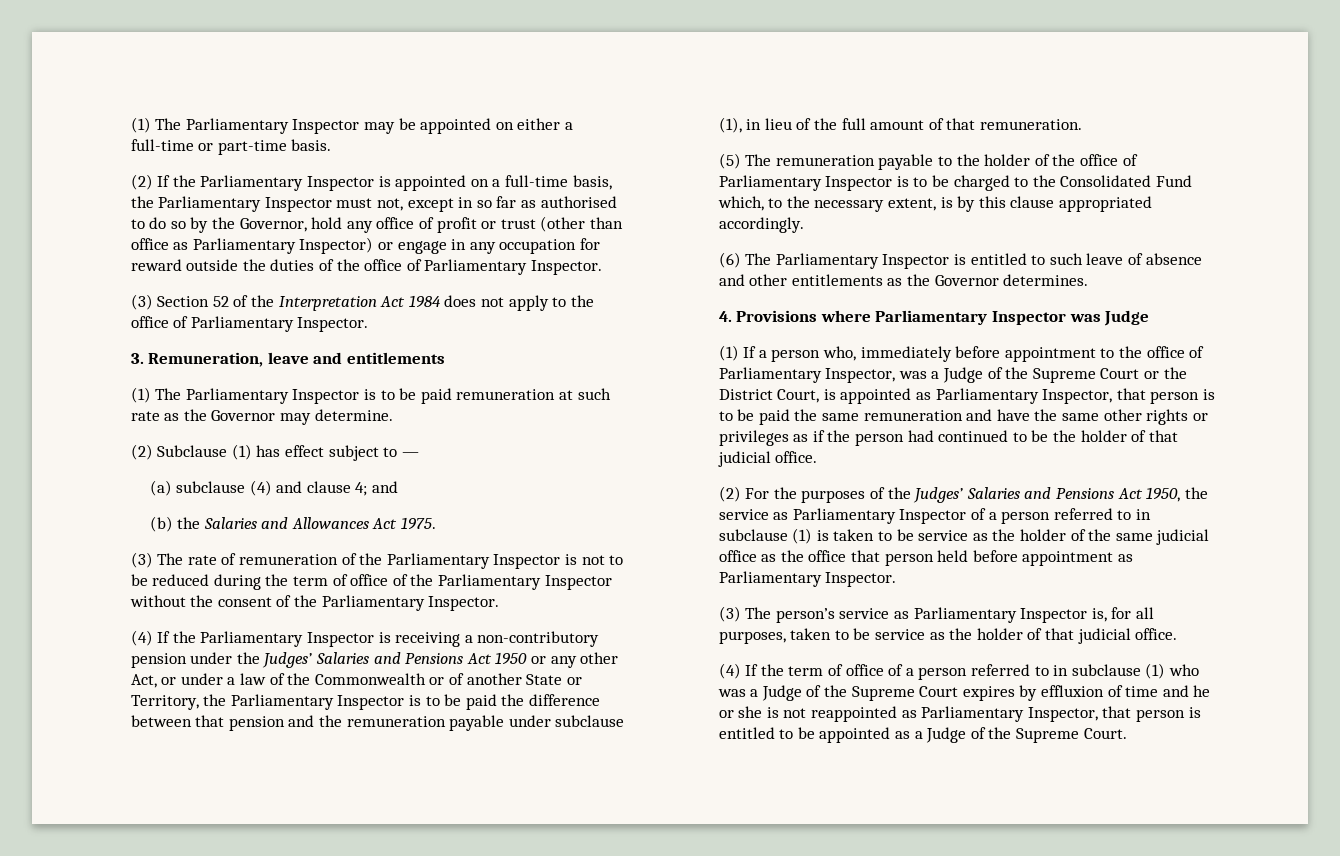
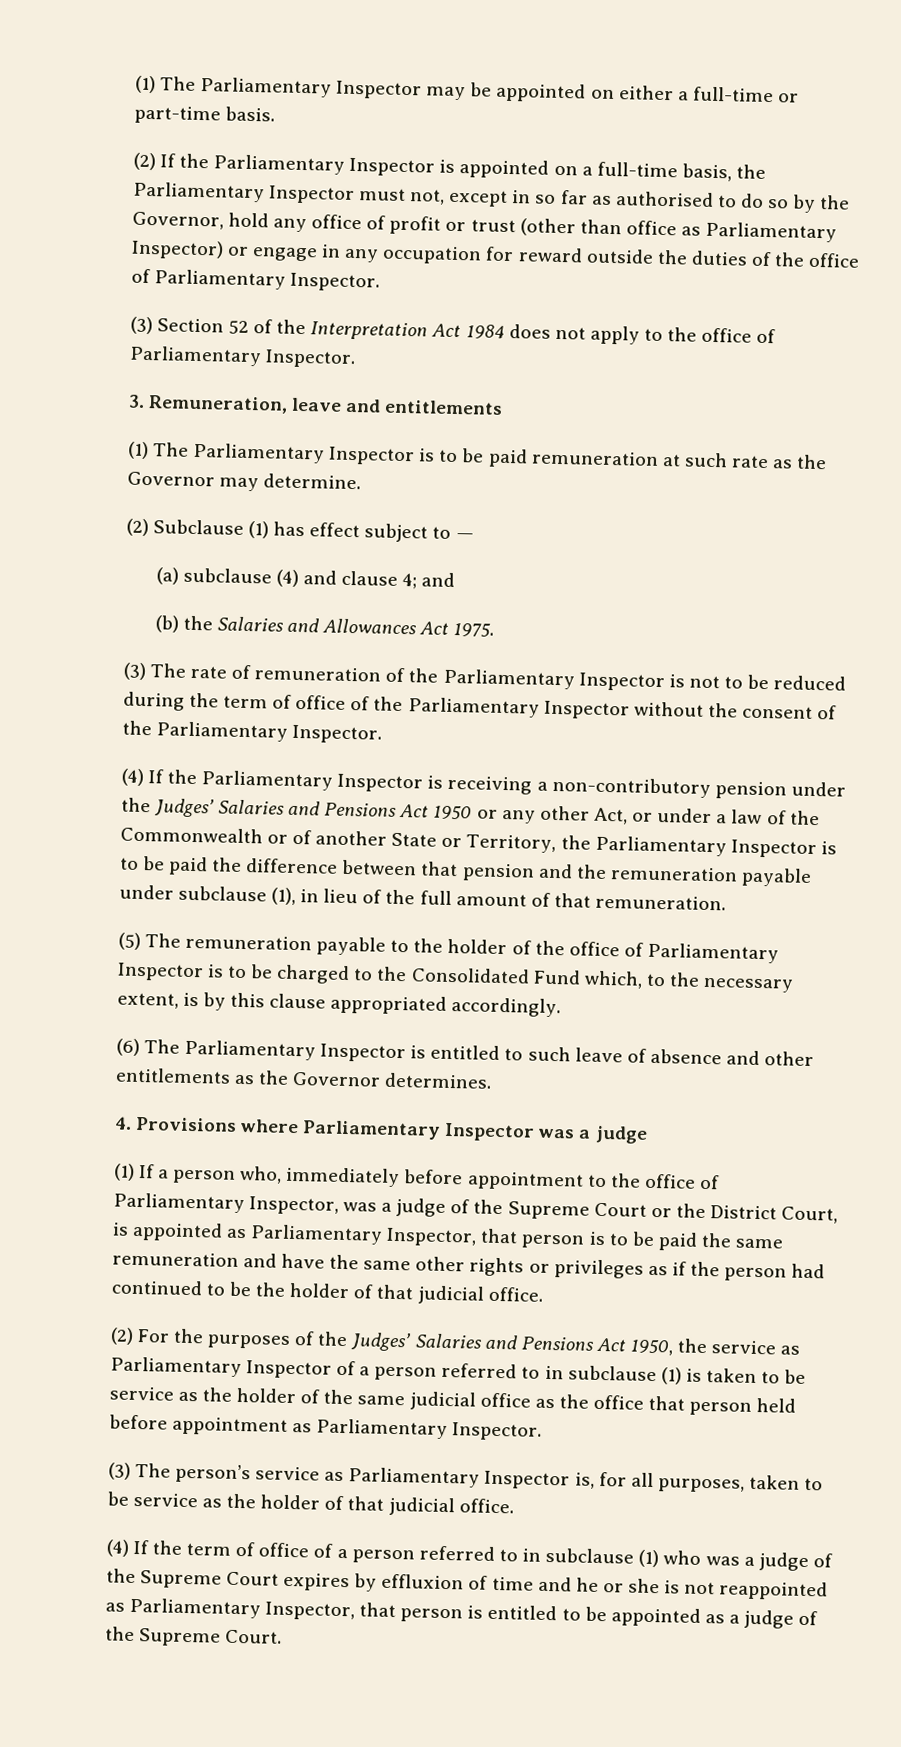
- 4. Provisions where Parliamentary Inspector was Judge
+ 4. Provisions where Parliamentary Inspector was a judge
- (1) If a person who, immediately before appointment to the office of Parliamentary Inspector, was a Judge of the Supreme Court or the District Court, is appointed as Parliamentary Inspector, that person is to be paid the same remuneration and have the same other rights or privileges as if the person had continued to be the holder of that judicial office.
+ (1) If a person who, immediately before appointment to the office of Parliamentary Inspector, was a judge of the Supreme Court or the District Court, is appointed as Parliamentary Inspector, that person is to be paid the same remuneration and have the same other rights or privileges as if the person had continued to be the holder of that judicial office.
- (4) If the term of office of a person referred to in subclause (1) who was a Judge of the Supreme Court expires by effluxion of time and he or she is not reappointed as Parliamentary Inspector, that person is entitled to be appointed as a Judge of the Supreme Court.
+ (4) If the term of office of a person referred to in subclause (1) who was a judge of the Supreme Court expires by effluxion of time and he or she is not reappointed as Parliamentary Inspector, that person is entitled to be appointed as a judge of the Supreme Court.

